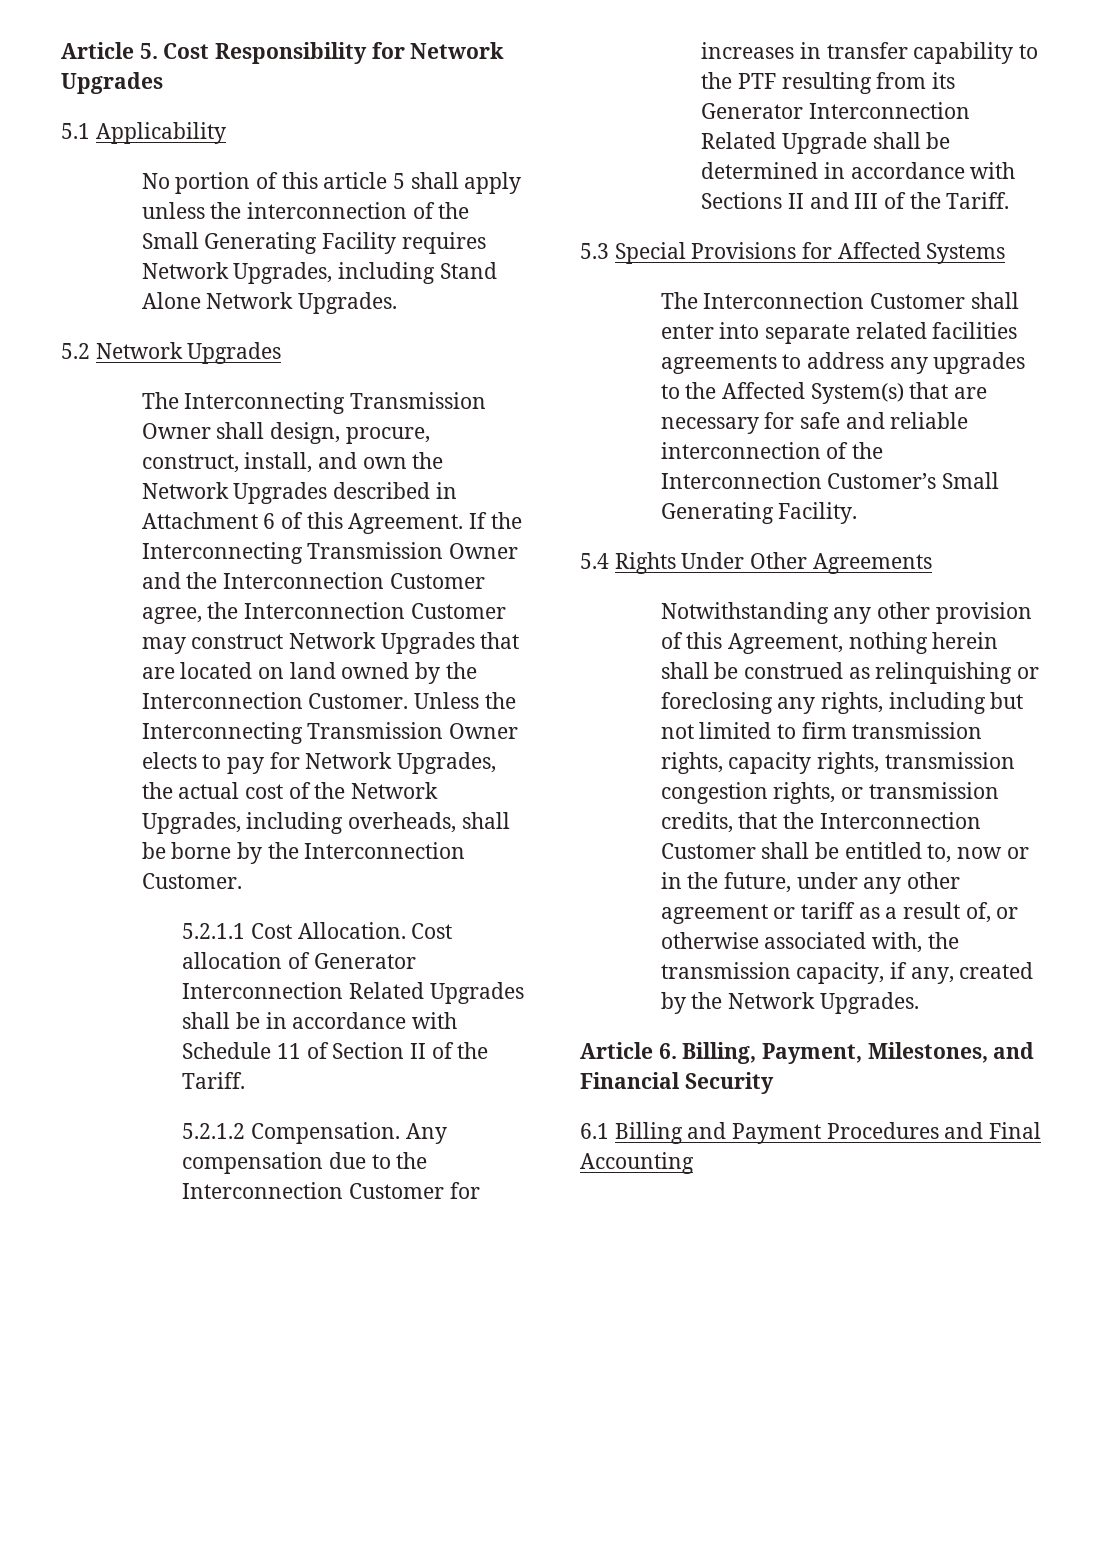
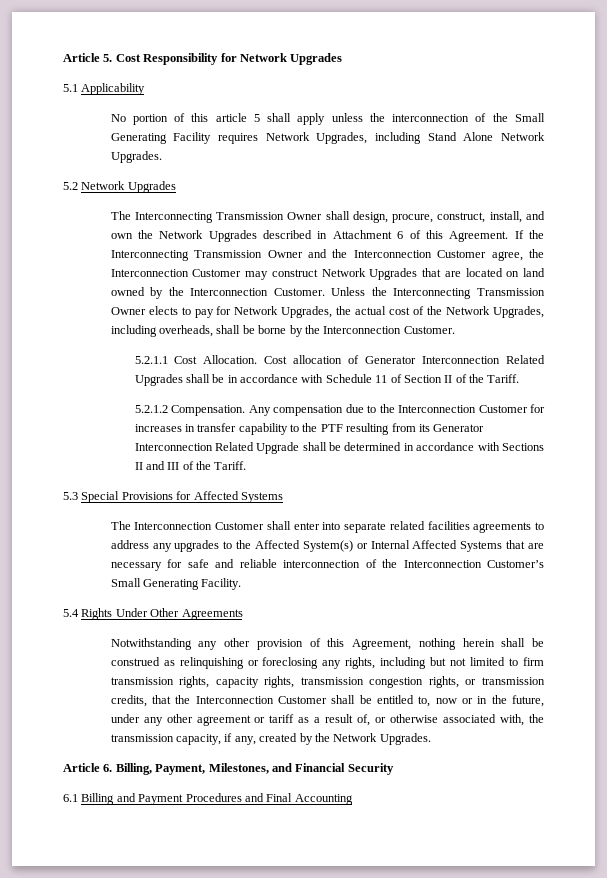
- The Interconnection Customer shall enter into separate related facilities agreements to address any upgrades to the Affected System(s) that are necessary for safe and reliable interconnection of the Interconnection Customer’s Small Generating Facility.
+ The Interconnection Customer shall enter into separate related facilities agreements to address any upgrades to the Affected System(s) or Internal Affected Systems that are necessary for safe and reliable interconnection of the Interconnection Customer’s Small Generating Facility.

